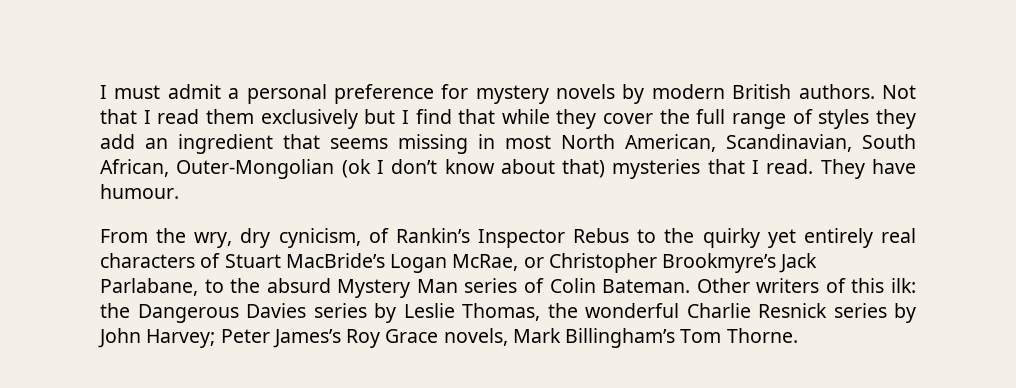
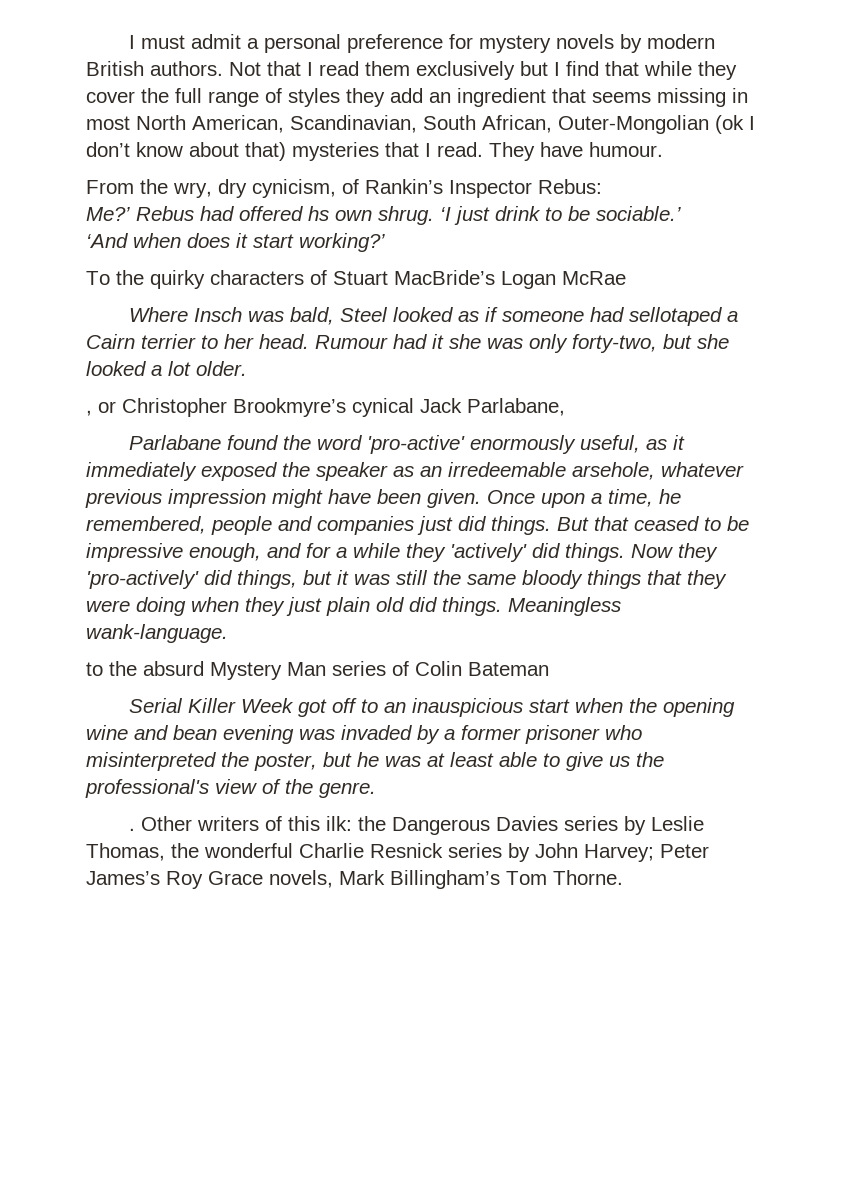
- From the wry, dry cynicism, of Rankin’s Inspector Rebus to the quirky yet entirely real characters of Stuart MacBride’s Logan McRae, or Christopher Brookmyre’s Jack Parlabane, to the absurd Mystery Man series of Colin Bateman.
+ From the wry, dry cynicism, of Rankin’s Inspector Rebus:
+ Me?’ Rebus had offered hs own shrug. ‘I just drink to be sociable.’
+ ‘And when does it start working?’
+ To the quirky characters of Stuart MacBride’s Logan McRae
+ Where Insch was bald, Steel looked as if someone had sellotaped a Cairn terrier to her head. Rumour had it she was only forty-two, but she looked a lot older.
+ , or Christopher Brookmyre’s cynical Jack Parlabane,
+ Parlabane found the word 'pro-active' enormously useful, as it immediately exposed the speaker as an irredeemable arsehole, whatever previous impression might have been given. Once upon a time, he remembered, people and companies just did things. But that ceased to be impressive enough, and for a while they 'actively' did things. Now they 'pro-actively' did things, but it was still the same bloody things that they were doing when they just plain old did things. Meaningless wank-language.
+ to the absurd Mystery Man series of Colin Bateman
+ Serial Killer Week got off to an inauspicious start when the opening wine and bean evening was invaded by a former prisoner who misinterpreted the poster, but he was at least able to give us the professional's view of the genre.
+ .

